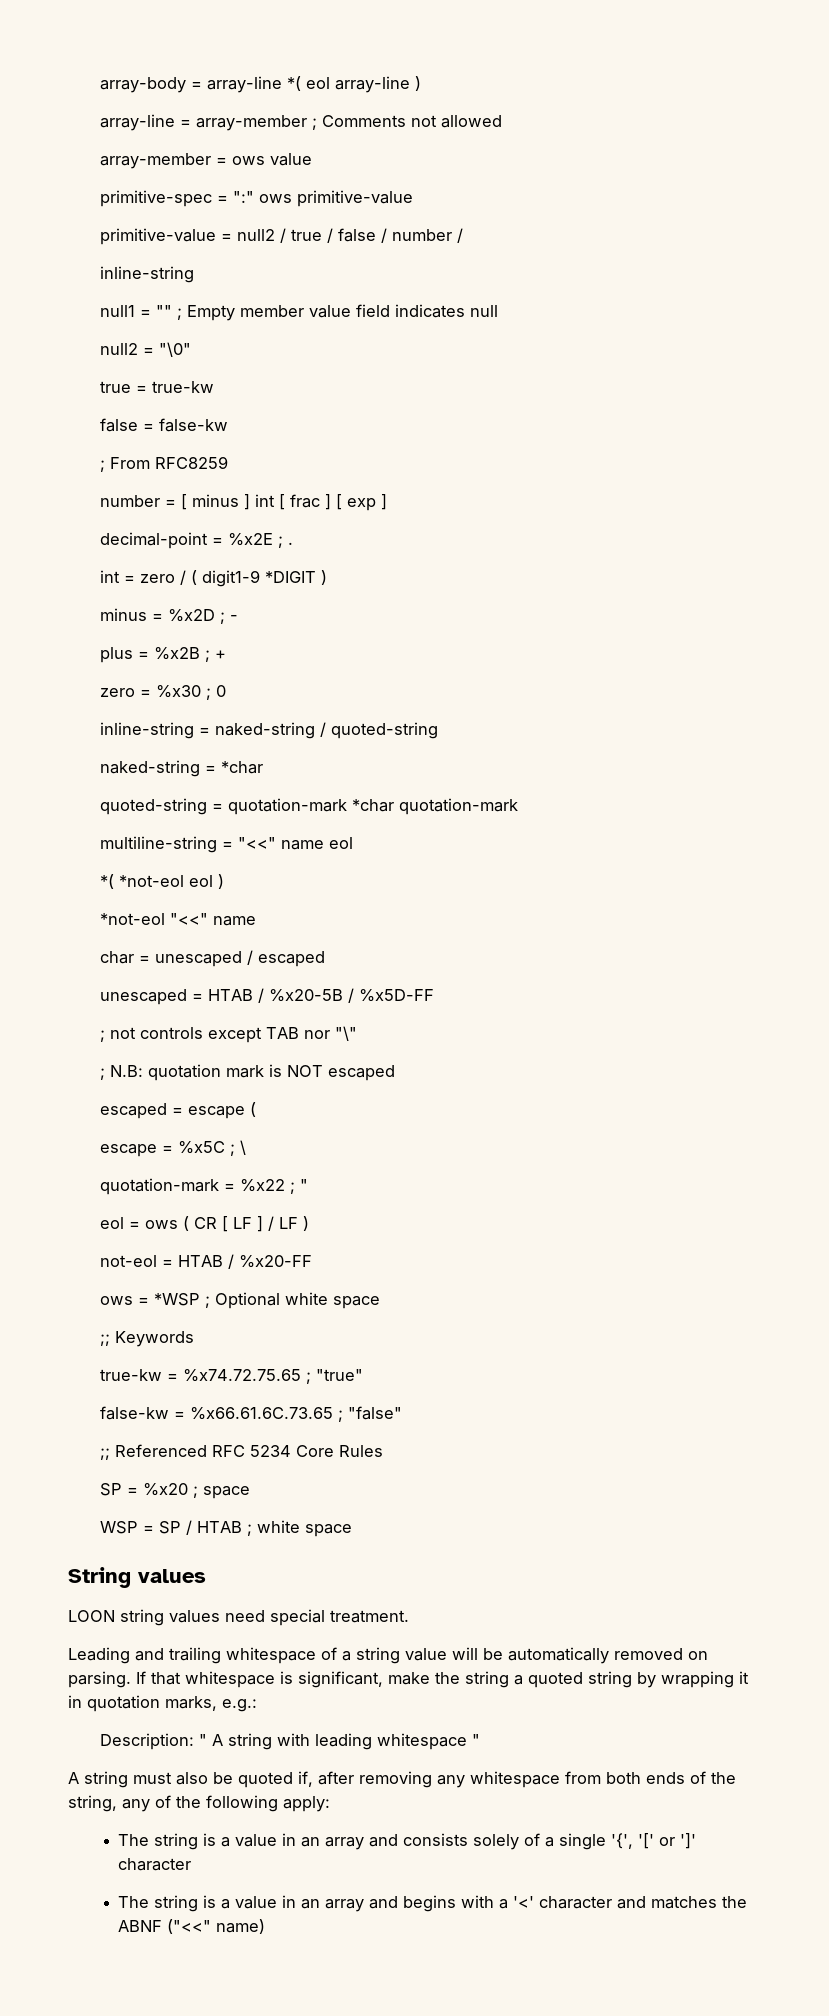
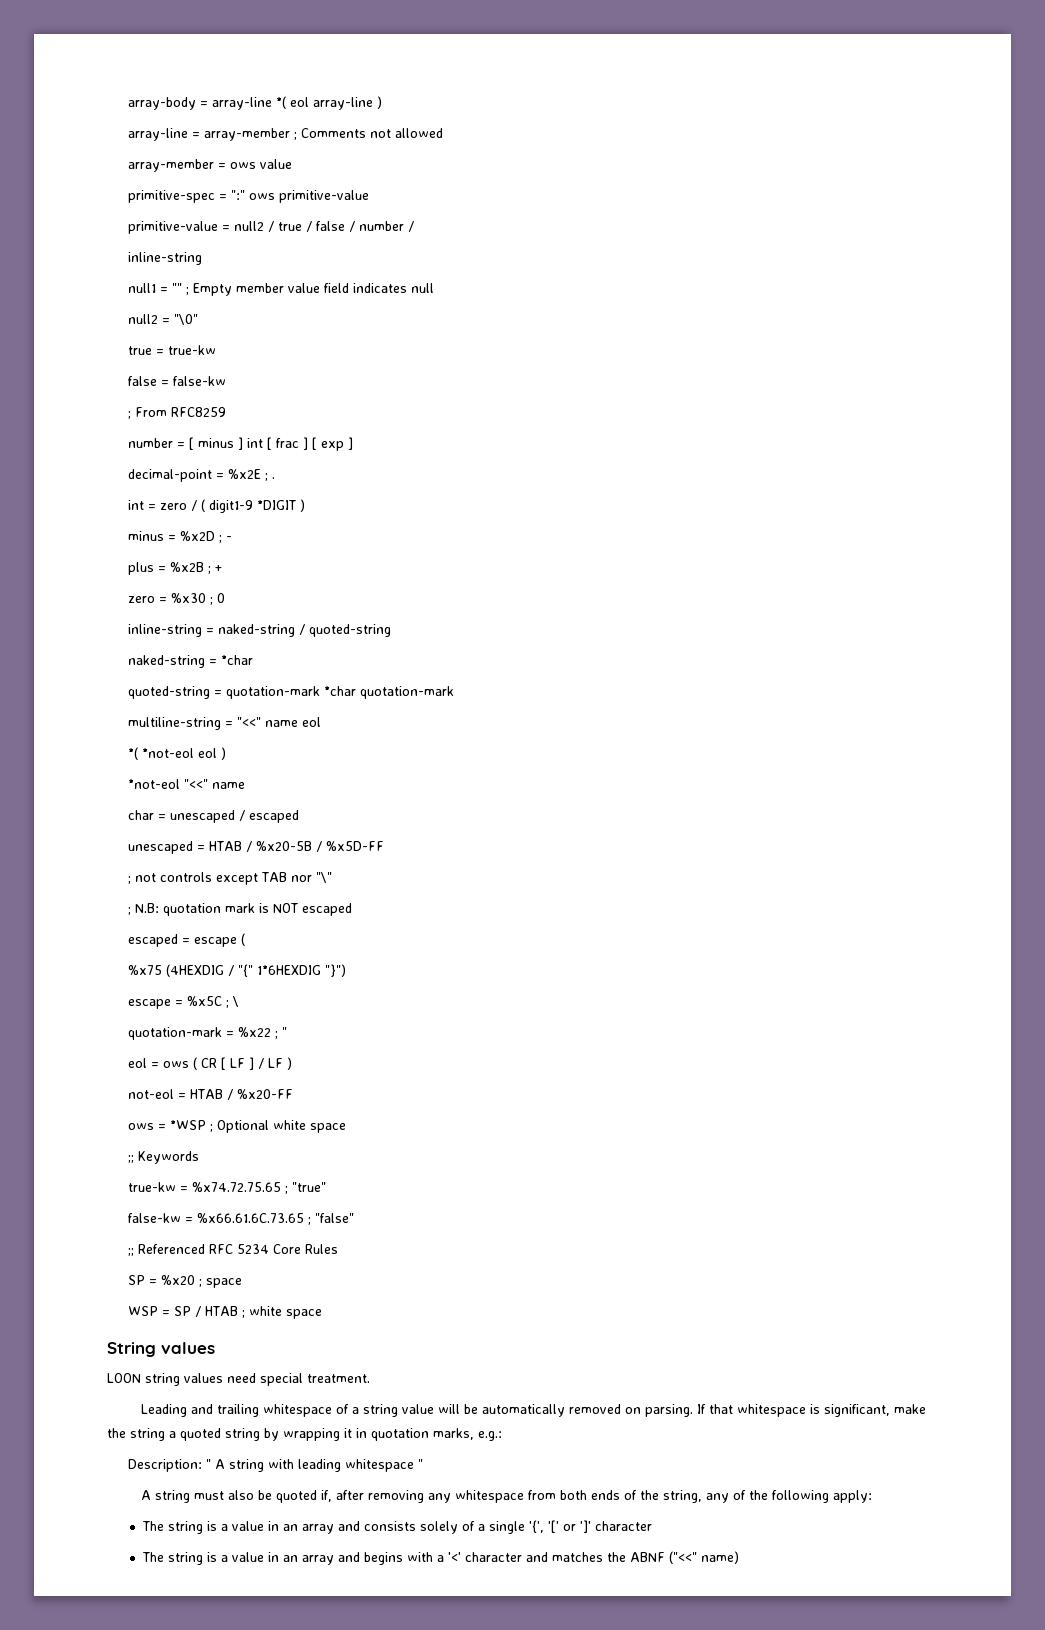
+ %x75 (4HEXDIG / "{" 1*6HEXDIG "}")

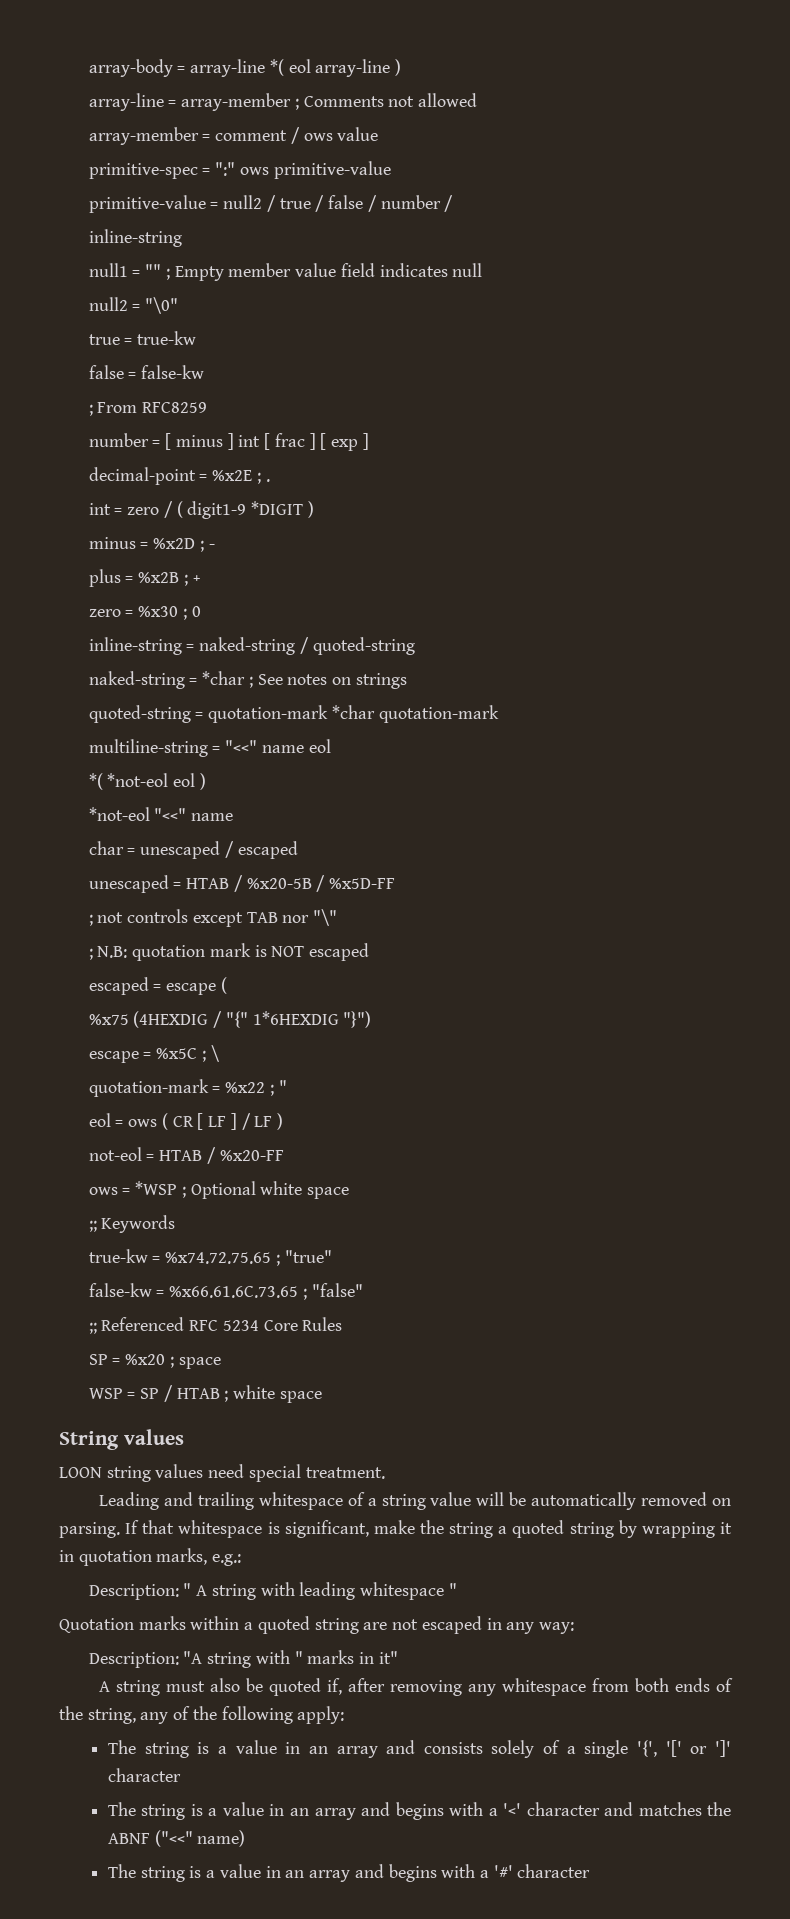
- array-member = ows value
+ array-member = comment / ows value
- naked-string = *char
+ naked-string = *char ; See notes on strings
+ Quotation marks within a quoted string are not escaped in any way:
+ Description: "A string with " marks in it"
+ The string is a value in an array and begins with a '#' character

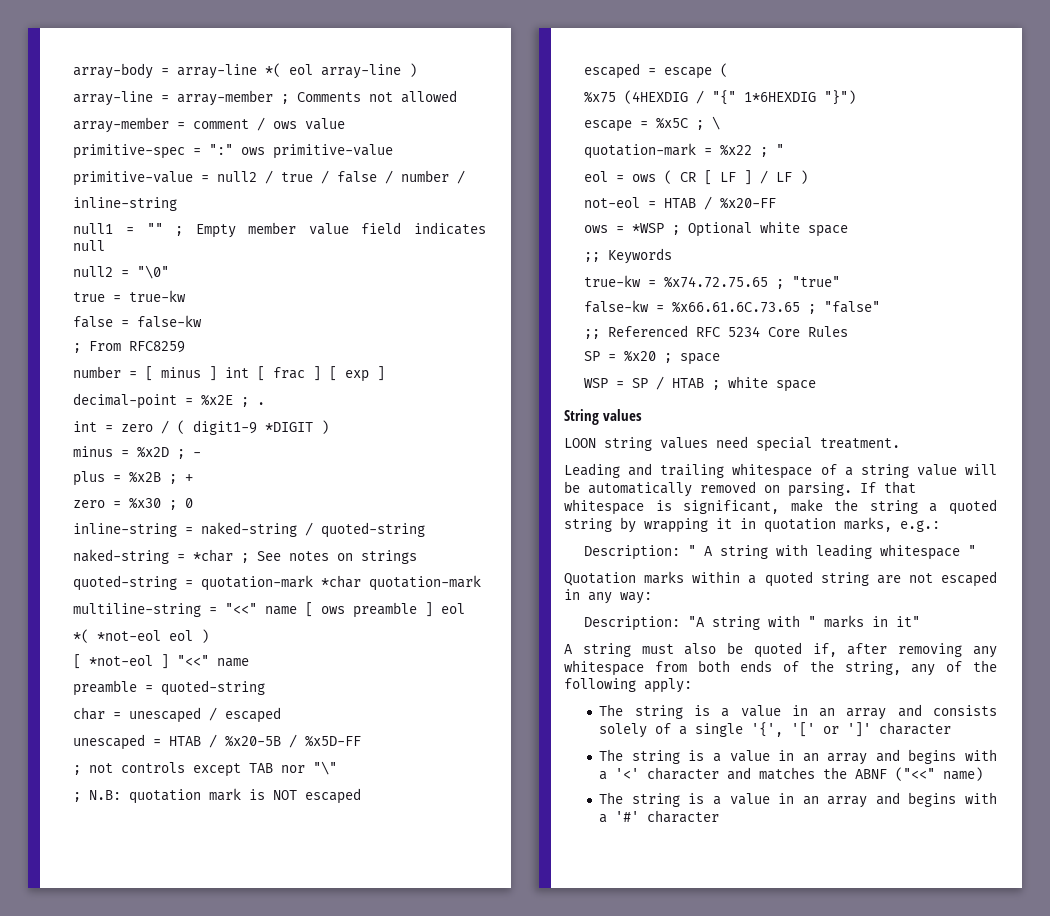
- multiline-string = "<<" name eol
+ multiline-string = "<<" name [ ows preamble ] eol
- *not-eol "<<" name
+ [ *not-eol ] "<<" name
+ preamble = quoted-string

